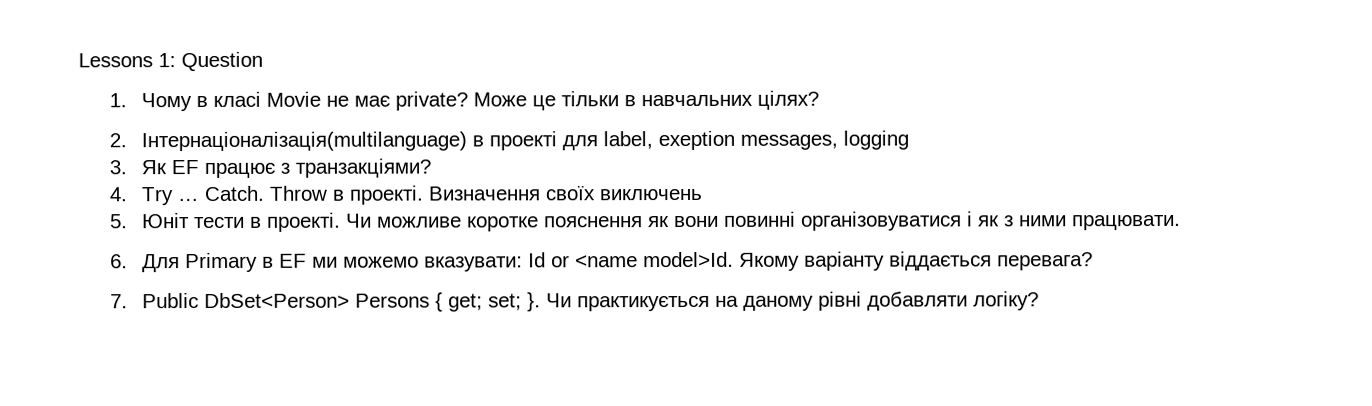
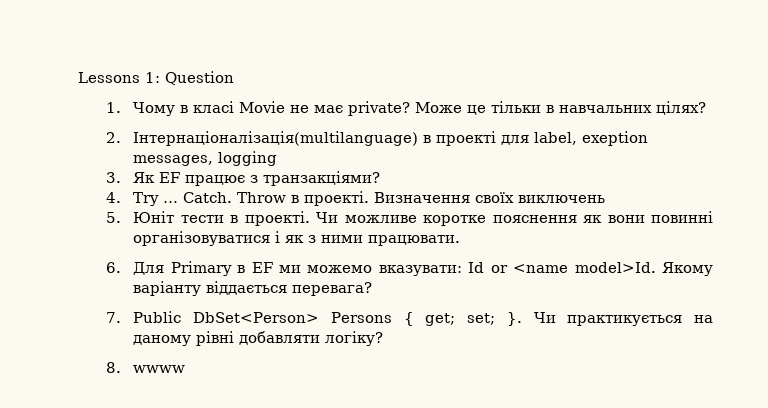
+ 8. wwww

